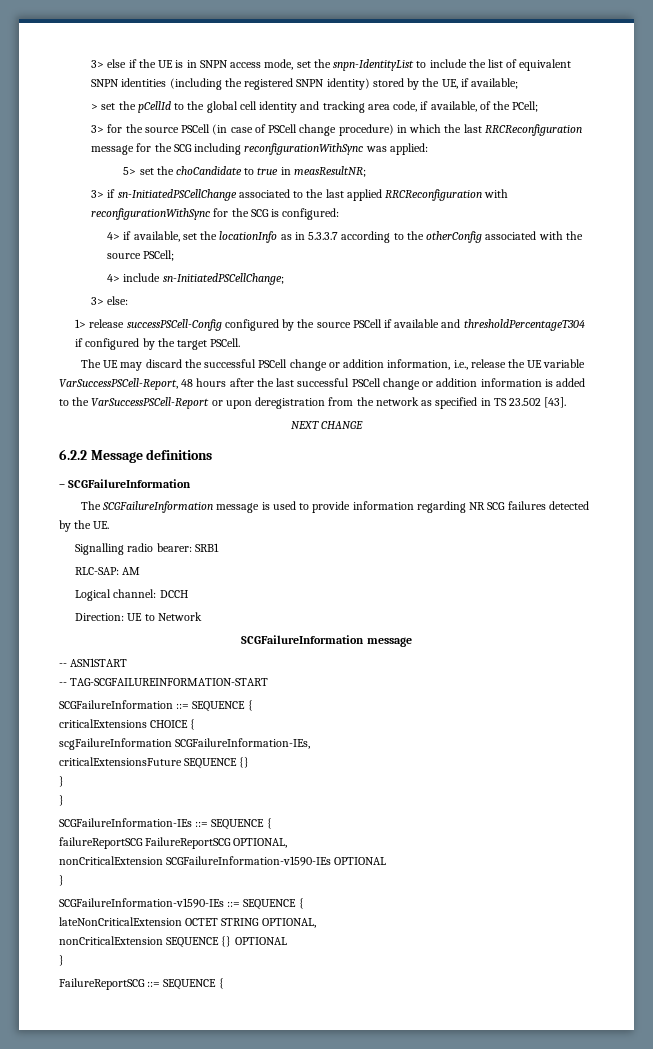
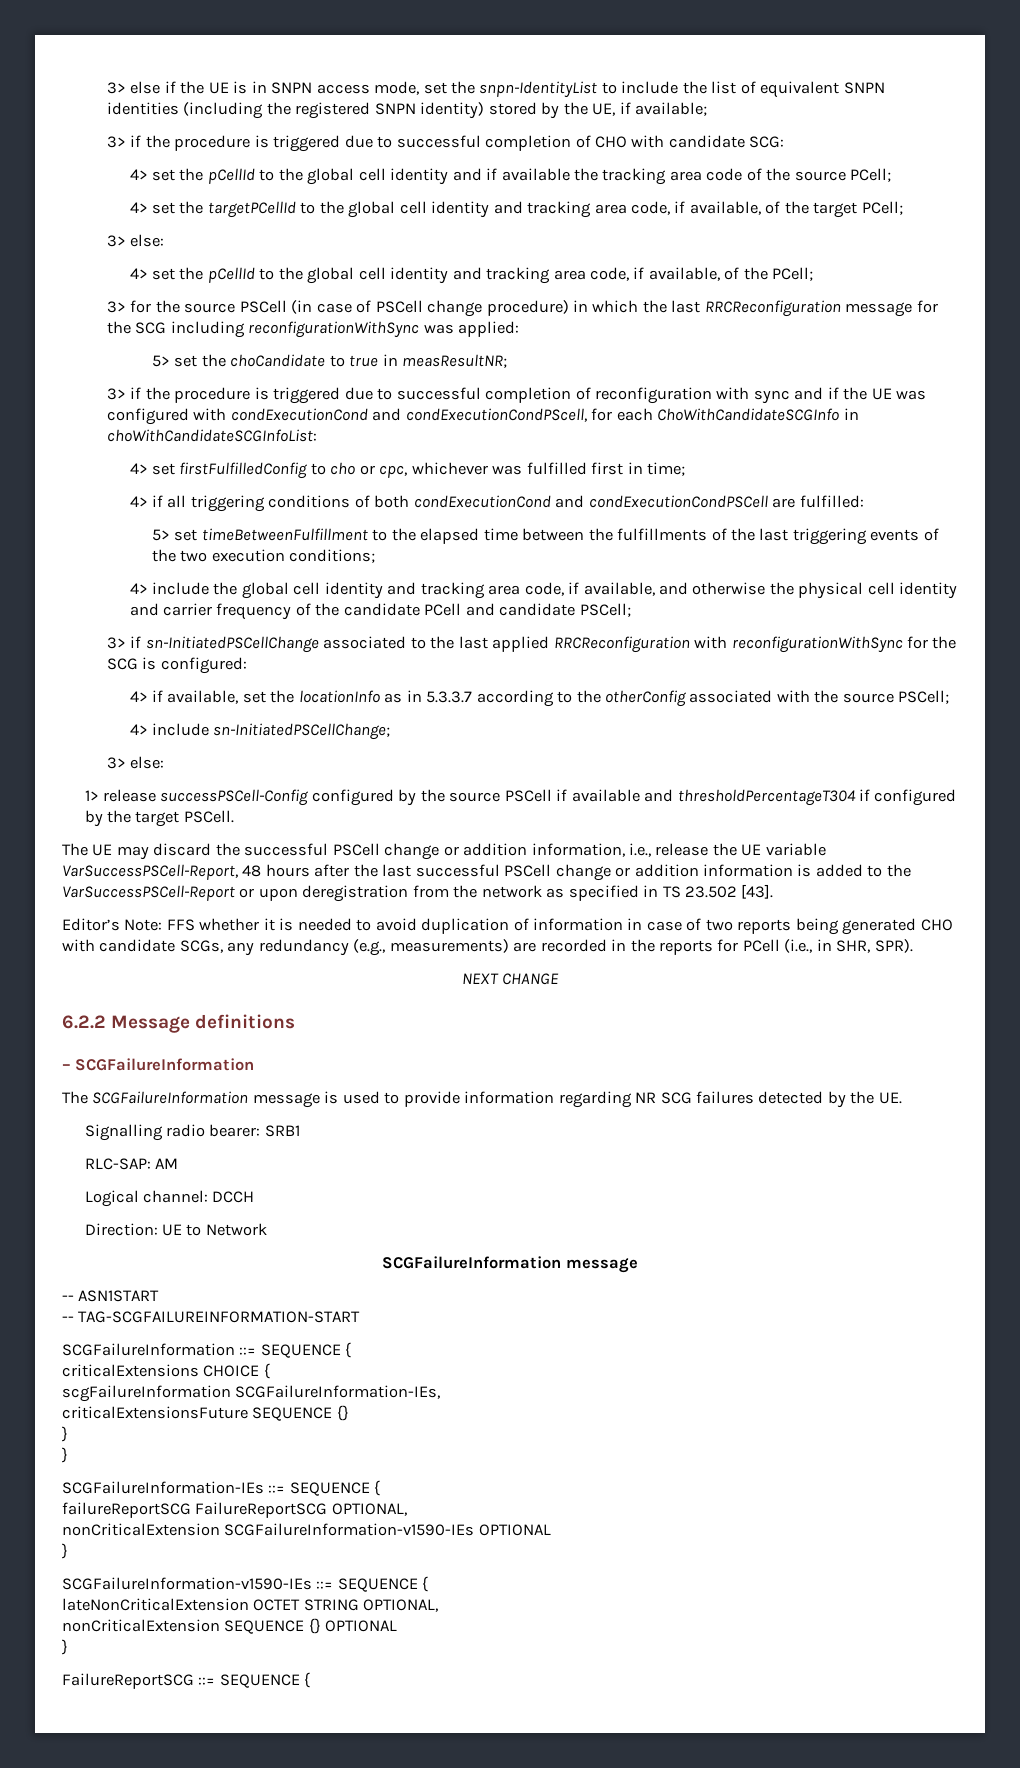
- > set the pCellId to the global cell identity and tracking area code, if available, of the PCell;
+ 3> if the procedure is triggered due to successful completion of CHO with candidate SCG:
+ 4> set the pCellId to the global cell identity and if available the tracking area code of the source PCell;
+ 4> set the targetPCellId to the global cell identity and tracking area code, if available, of the target PCell;
+ 3> else:
+ 4> set the pCellId to the global cell identity and tracking area code, if available, of the PCell;
+ 3> if the procedure is triggered due to successful completion of reconfiguration with sync and if the UE was configured with condExecutionCond and condExecutionCondPScell, for each ChoWithCandidateSCGInfo in choWithCandidateSCGInfoList:
+ 4> set firstFulfilledConfig to cho or cpc, whichever was fulfilled first in time;
+ 4> if all triggering conditions of both condExecutionCond and condExecutionCondPSCell are fulfilled:
+ 5> set timeBetweenFulfillment to the elapsed time between the fulfillments of the last triggering events of the two execution conditions;
+ 4> include the global cell identity and tracking area code, if available, and otherwise the physical cell identity and carrier frequency of the candidate PCell and candidate PSCell;
+ Editor’s Note: FFS whether it is needed to avoid duplication of information in case of two reports being generated CHO with candidate SCGs, any redundancy (e.g., measurements) are recorded in the reports for PCell (i.e., in SHR, SPR).

